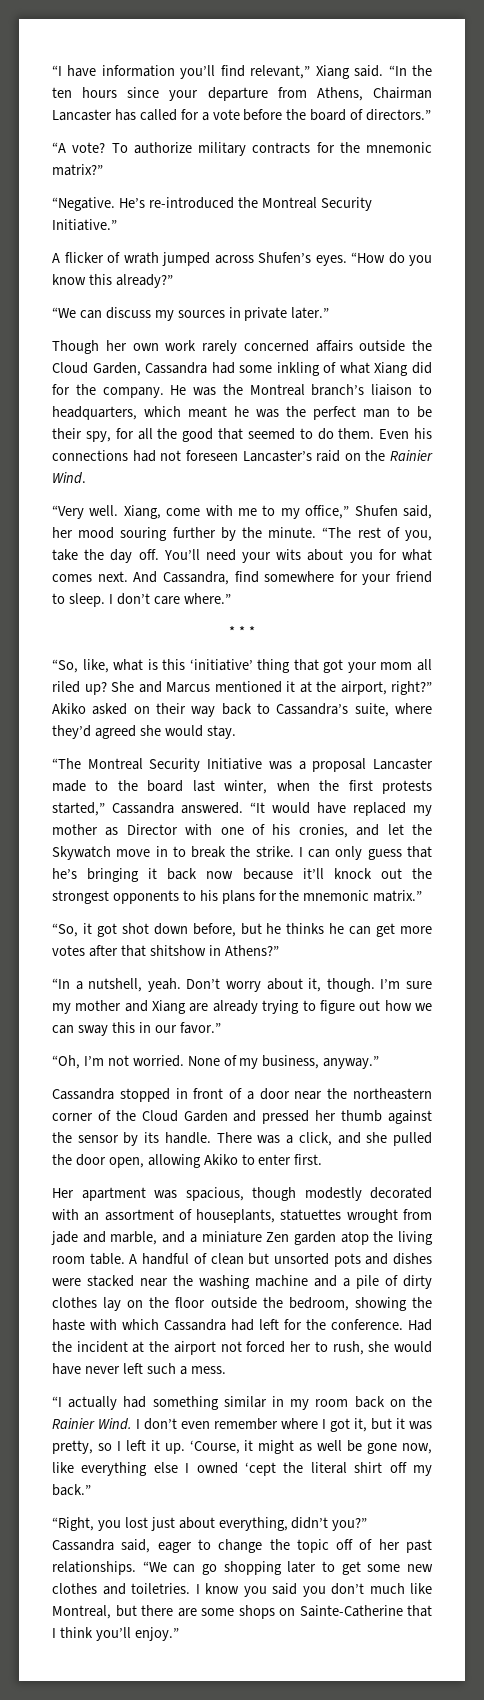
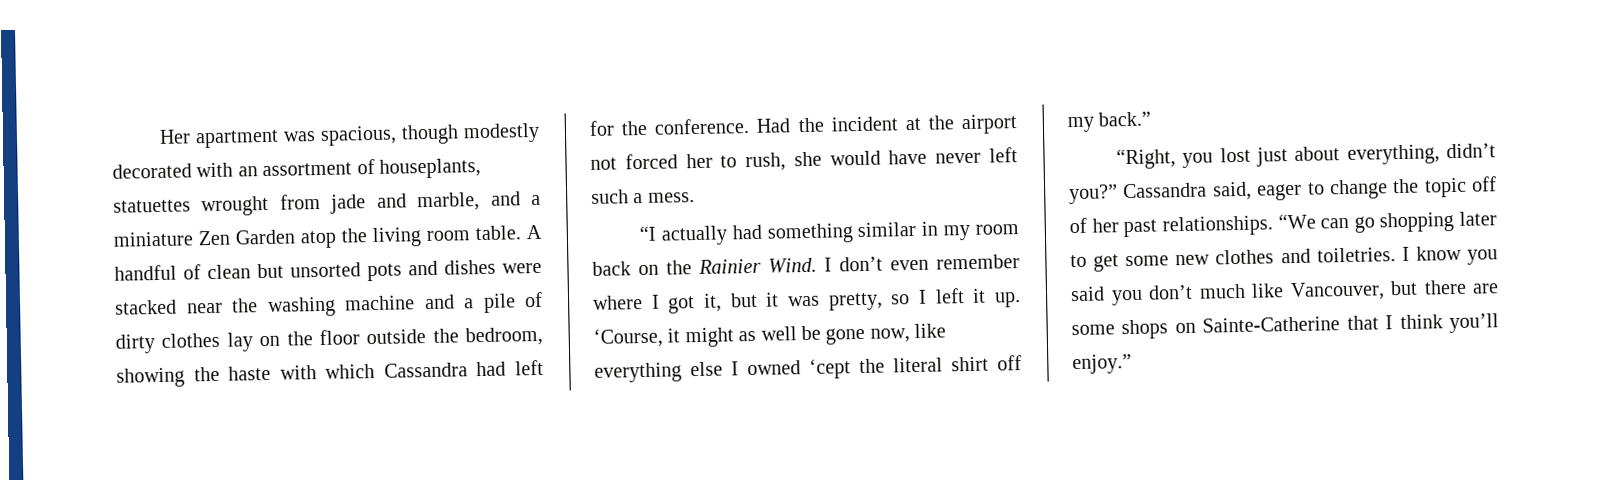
- “I have information you’ll find relevant,” Xiang said. “In the ten hours since your departure from Athens, Chairman Lancaster has called for a vote before the board of directors.”
- “A vote? To authorize military contracts for the mnemonic matrix?”
- “Negative. He’s re-introduced the Montreal Security Initiative.”
- A flicker of wrath jumped across Shufen’s eyes. “How do you know this already?”
- “We can discuss my sources in private later.”
- Though her own work rarely concerned affairs outside the Cloud Garden, Cassandra had some inkling of what Xiang did for the company. He was the Montreal branch’s liaison to headquarters, which meant he was the perfect man to be their spy, for all the good that seemed to do them. Even his connections had not foreseen Lancaster’s raid on the Rainier Wind.
- “Very well. Xiang, come with me to my office,” Shufen said, her mood souring further by the minute. “The rest of you, take the day off. You’ll need your wits about you for what comes next. And Cassandra, find somewhere for your friend to sleep. I don’t care where.”
- * * *
- “So, like, what is this ‘initiative’ thing that got your mom all riled up? She and Marcus mentioned it at the airport, right?” Akiko asked on their way back to Cassandra’s suite, where they’d agreed she would stay.
- “The Montreal Security Initiative was a proposal Lancaster made to the board last winter, when the first protests started,” Cassandra answered. “It would have replaced my mother as Director with one of his cronies, and let the Skywatch move in to break the strike. I can only guess that he’s bringing it back now because it’ll knock out the strongest opponents to his plans for the mnemonic matrix.”
- “So, it got shot down before, but he thinks he can get more votes after that shitshow in Athens?”
- “In a nutshell, yeah. Don’t worry about it, though. I’m sure my mother and Xiang are already trying to figure out how we can sway this in our favor.”
- “Oh, I’m not worried. None of my business, anyway.”
- Cassandra stopped in front of a door near the northeastern corner of the Cloud Garden and pressed her thumb against the sensor by its handle. There was a click, and she pulled the door open, allowing Akiko to enter first.
- Her apartment was spacious, though modestly decorated with an assortment of houseplants, statuettes wrought from jade and marble, and a miniature Zen garden atop the living room table.
+ Her apartment was spacious, though modestly decorated with an assortment of houseplants, statuettes wrought from jade and marble, and a miniature Zen Garden atop the living room table.
- I know you said you don’t much like Montreal, but there are some shops on Sainte-Catherine that I think you’ll enjoy.”
+ I know you said you don’t much like Vancouver, but there are some shops on Sainte-Catherine that I think you’ll enjoy.”

